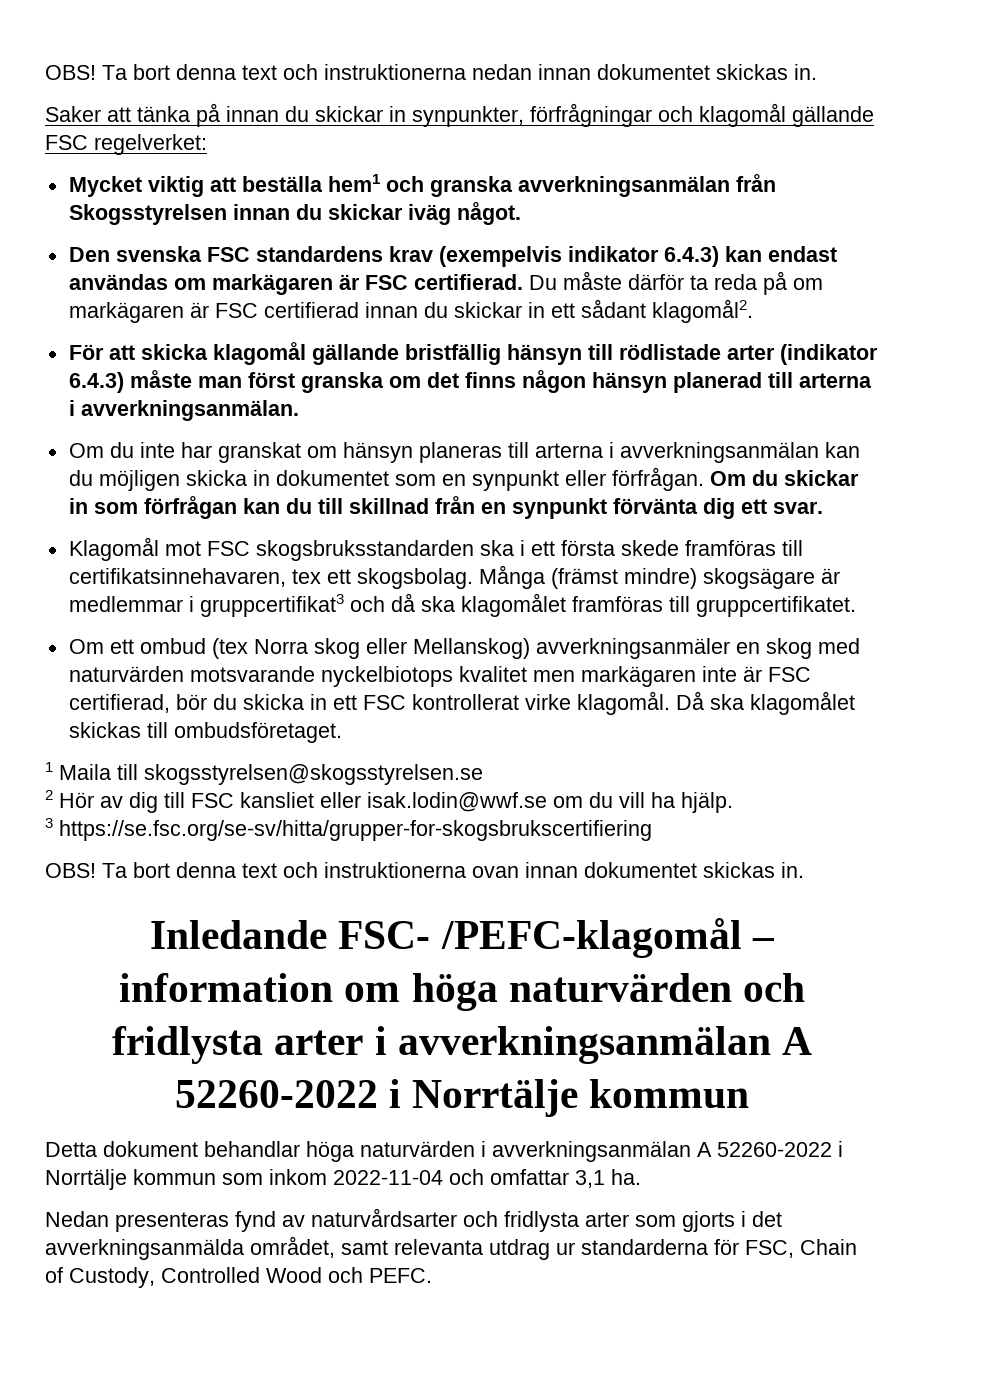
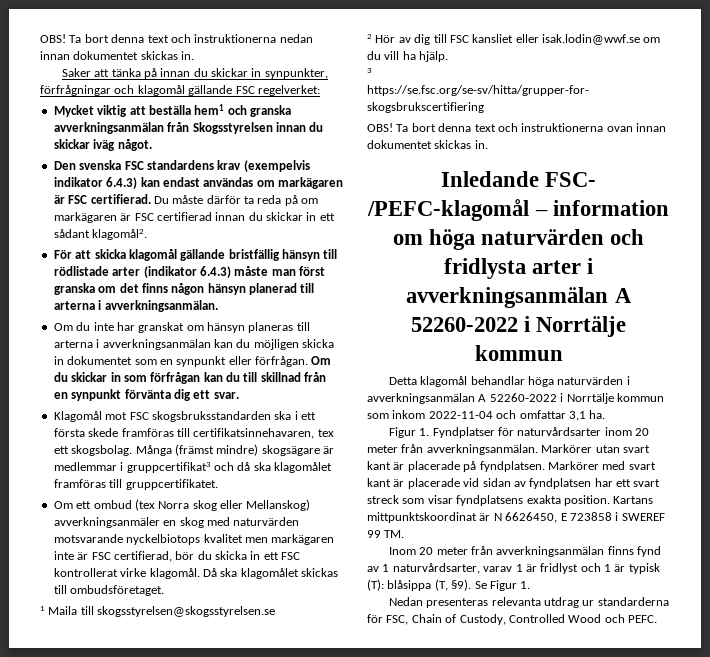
- Detta dokument behandlar höga naturvärden i avverkningsanmälan A 52260-2022 i Norrtälje kommun som inkom 2022-11-04 och omfattar 3,1 ha.
+ Detta klagomål behandlar höga naturvärden i avverkningsanmälan A 52260-2022 i Norrtälje kommun som inkom 2022-11-04 och omfattar 3,1 ha.
- Nedan presenteras fynd av naturvårdsarter och fridlysta arter som gjorts i det avverkningsanmälda området, samt relevanta utdrag ur standarderna för FSC, Chain of Custody, Controlled Wood och PEFC.
+ Figur 1. Fyndplatser för naturvårdsarter inom 20 meter från avverkningsanmälan. Markörer utan svart kant är placerade på fyndplatsen. Markörer med svart kant är placerade vid sidan av fyndplatsen har ett svart streck som visar fyndplatsens exakta position. Kartans mittpunktskoordinat är N 6626450, E 723858 i SWEREF 99 TM.
+ Inom 20 meter från avverkningsanmälan finns fynd av 1 naturvårdsarter, varav 1 är fridlyst och 1 är typisk (T): blåsippa (T, §9). Se Figur 1.
+ Nedan presenteras relevanta utdrag ur standarderna för FSC, Chain of Custody, Controlled Wood och PEFC.

